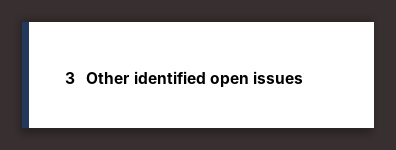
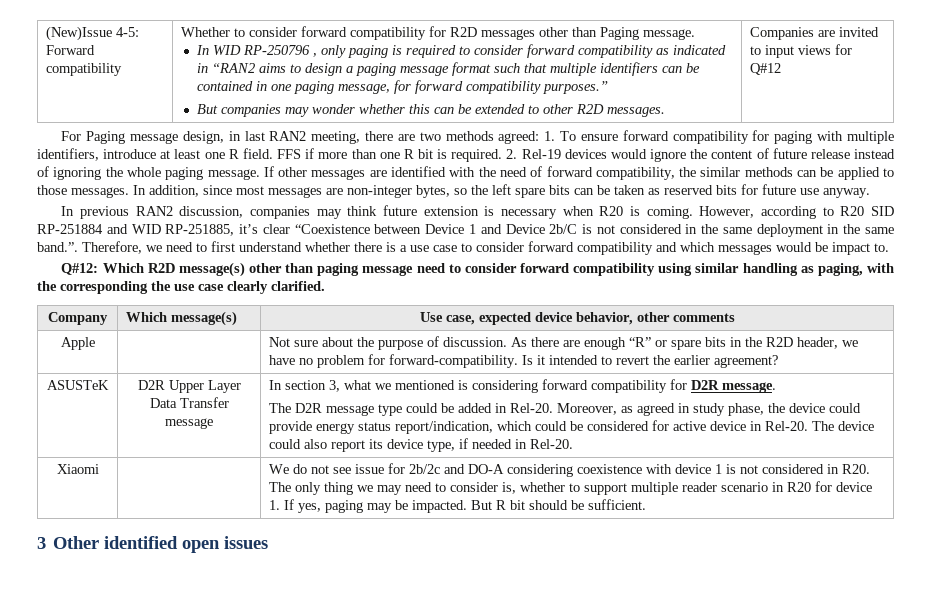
+ (New)Issue 4-5: Forward compatibility | Whether to consider forward compatibility for R2D messages other than Paging message.
+ In WID RP-250796 , only paging is required to consider forward compatibility as indicated in “RAN2 aims to design a paging message format such that multiple identifiers can be contained in one paging message, for forward compatibility purposes.”
+ But companies may wonder whether this can be extended to other R2D messages. | Companies are invited to input views for Q#12
+ For Paging message design, in last RAN2 meeting, there are two methods agreed: 1. To ensure forward compatibility for paging with multiple identifiers, introduce at least one R field. FFS if more than one R bit is required. 2. Rel-19 devices would ignore the content of future release instead of ignoring the whole paging message. If other messages are identified with the need of forward compatibility, the similar methods can be applied to those messages. In addition, since most messages are non-integer bytes, so the left spare bits can be taken as reserved bits for future use anyway.
+ In previous RAN2 discussion, companies may think future extension is necessary when R20 is coming. However, according to R20 SID RP-251884 and WID RP-251885, it’s clear “Coexistence between Device 1 and Device 2b/C is not considered in the same deployment in the same band.”. Therefore, we need to first understand whether there is a use case to consider forward compatibility and which messages would be impact to.
+ Q#12: Which R2D message(s) other than paging message need to consider forward compatibility using similar handling as paging, with the corresponding the use case clearly clarified.
+ Company | Which message(s) | Use case, expected device behavior, other comments
+ Apple | | Not sure about the purpose of discussion. As there are enough “R” or spare bits in the R2D header, we have no problem for forward-compatibility. Is it intended to revert the earlier agreement?
+ ASUSTeK | D2R Upper Layer Data Transfer message | In section 3, what we mentioned is considering forward compatibility for D2R message.
+ The D2R message type could be added in Rel-20. Moreover, as agreed in study phase, the device could provide energy status report/indication, which could be considered for active device in Rel-20. The device could also report its device type, if needed in Rel-20.
+ Xiaomi | | We do not see issue for 2b/2c and DO-A considering coexistence with device 1 is not considered in R20. The only thing we may need to consider is, whether to support multiple reader scenario in R20 for device 1. If yes, paging may be impacted. But R bit should be sufficient.

